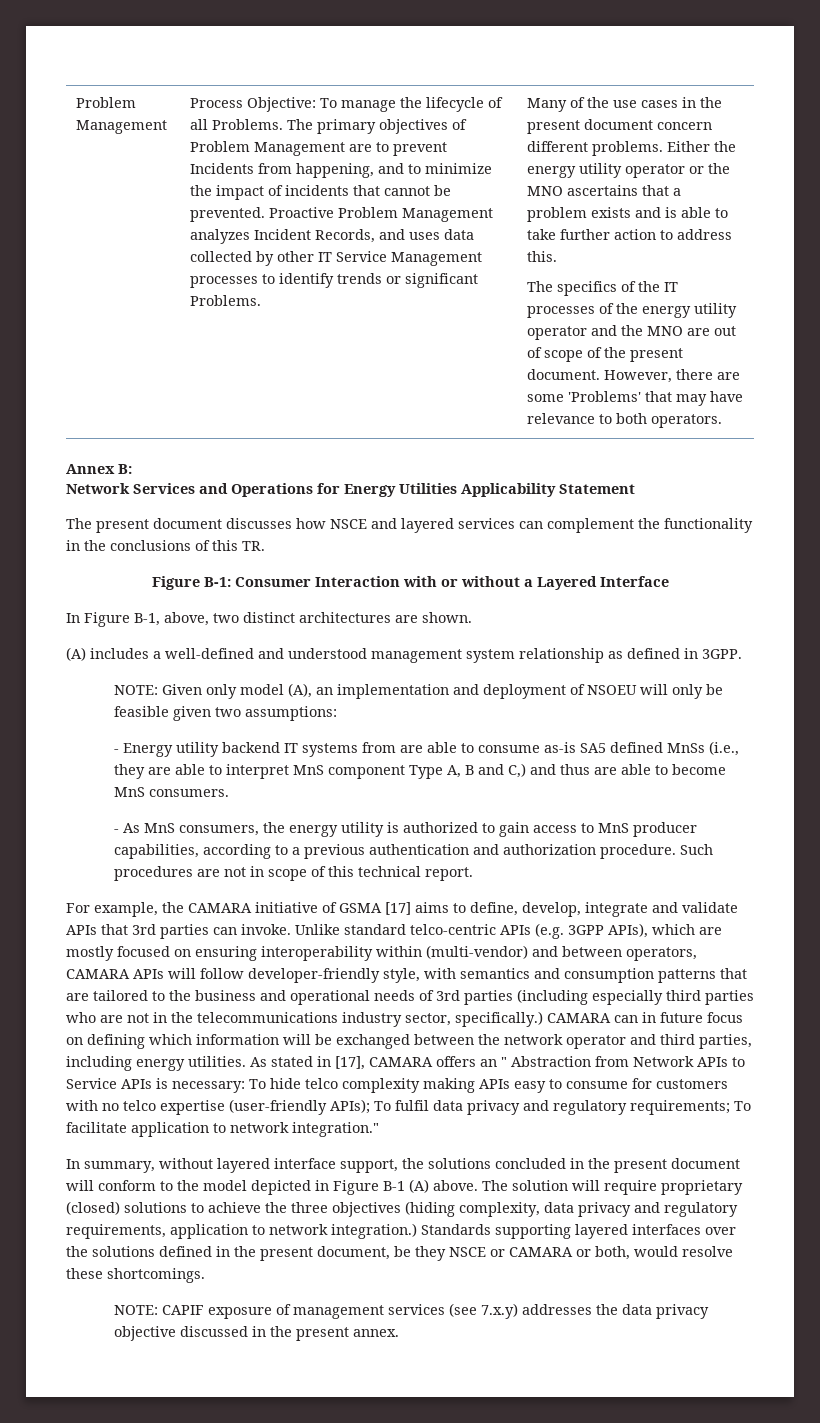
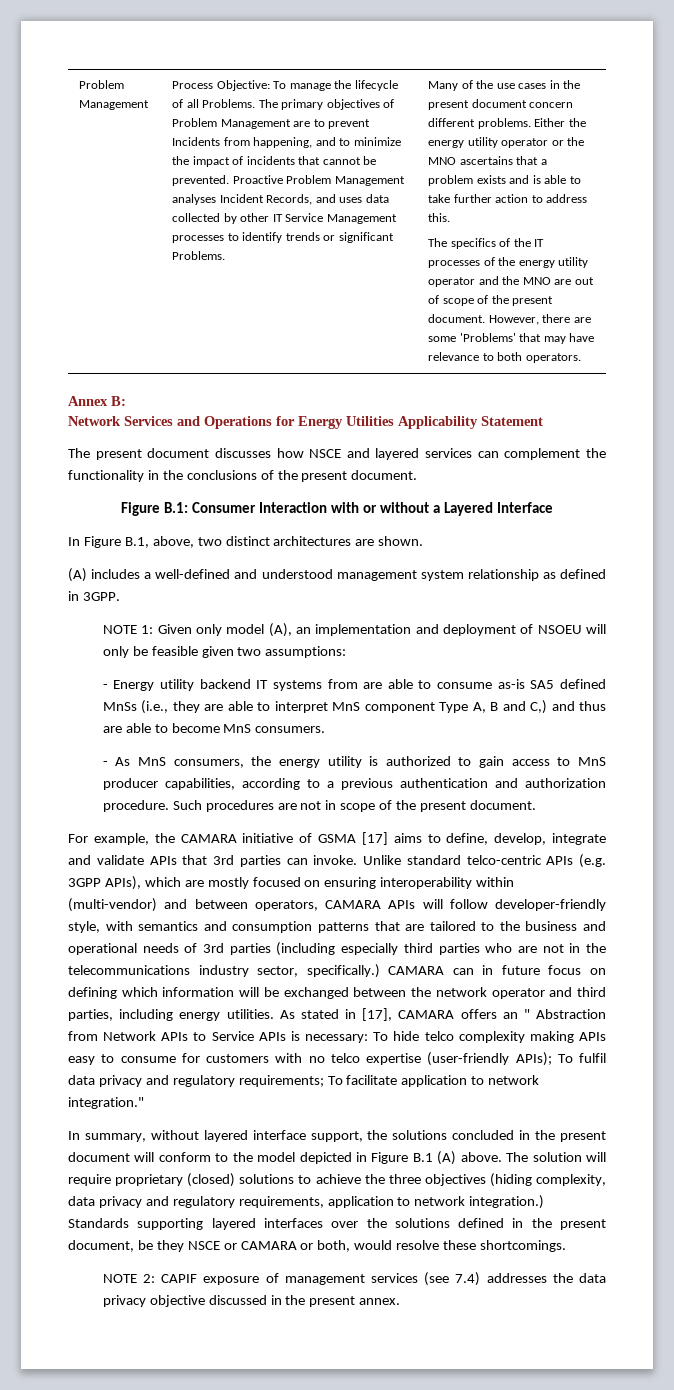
- Proactive Problem Management analyzes Incident Records, and uses data collected by other IT Service Management processes to identify trends or significant Problems.
+ Proactive Problem Management analyses Incident Records, and uses data collected by other IT Service Management processes to identify trends or significant Problems.
- The present document discusses how NSCE and layered services can complement the functionality in the conclusions of this TR.
- Figure B-1: Consumer Interaction with or without a Layered Interface
+ The present document discusses how NSCE and layered services can complement the functionality in the conclusions of the present document.
+ Figure B.1: Consumer Interaction with or without a Layered Interface
- In Figure B-1, above, two distinct architectures are shown.
+ In Figure B.1, above, two distinct architectures are shown.
- NOTE: Given only model (A), an implementation and deployment of NSOEU will only be feasible given two assumptions:
+ NOTE 1: Given only model (A), an implementation and deployment of NSOEU will only be feasible given two assumptions:
- Such procedures are not in scope of this technical report.
+ Such procedures are not in scope of the present document.
- In summary, without layered interface support, the solutions concluded in the present document will conform to the model depicted in Figure B-1 (A) above.
+ In summary, without layered interface support, the solutions concluded in the present document will conform to the model depicted in Figure B.1 (A) above.
- NOTE: CAPIF exposure of management services (see 7.x.y) addresses the data privacy objective discussed in the present annex.
+ NOTE 2: CAPIF exposure of management services (see 7.4) addresses the data privacy objective discussed in the present annex.

